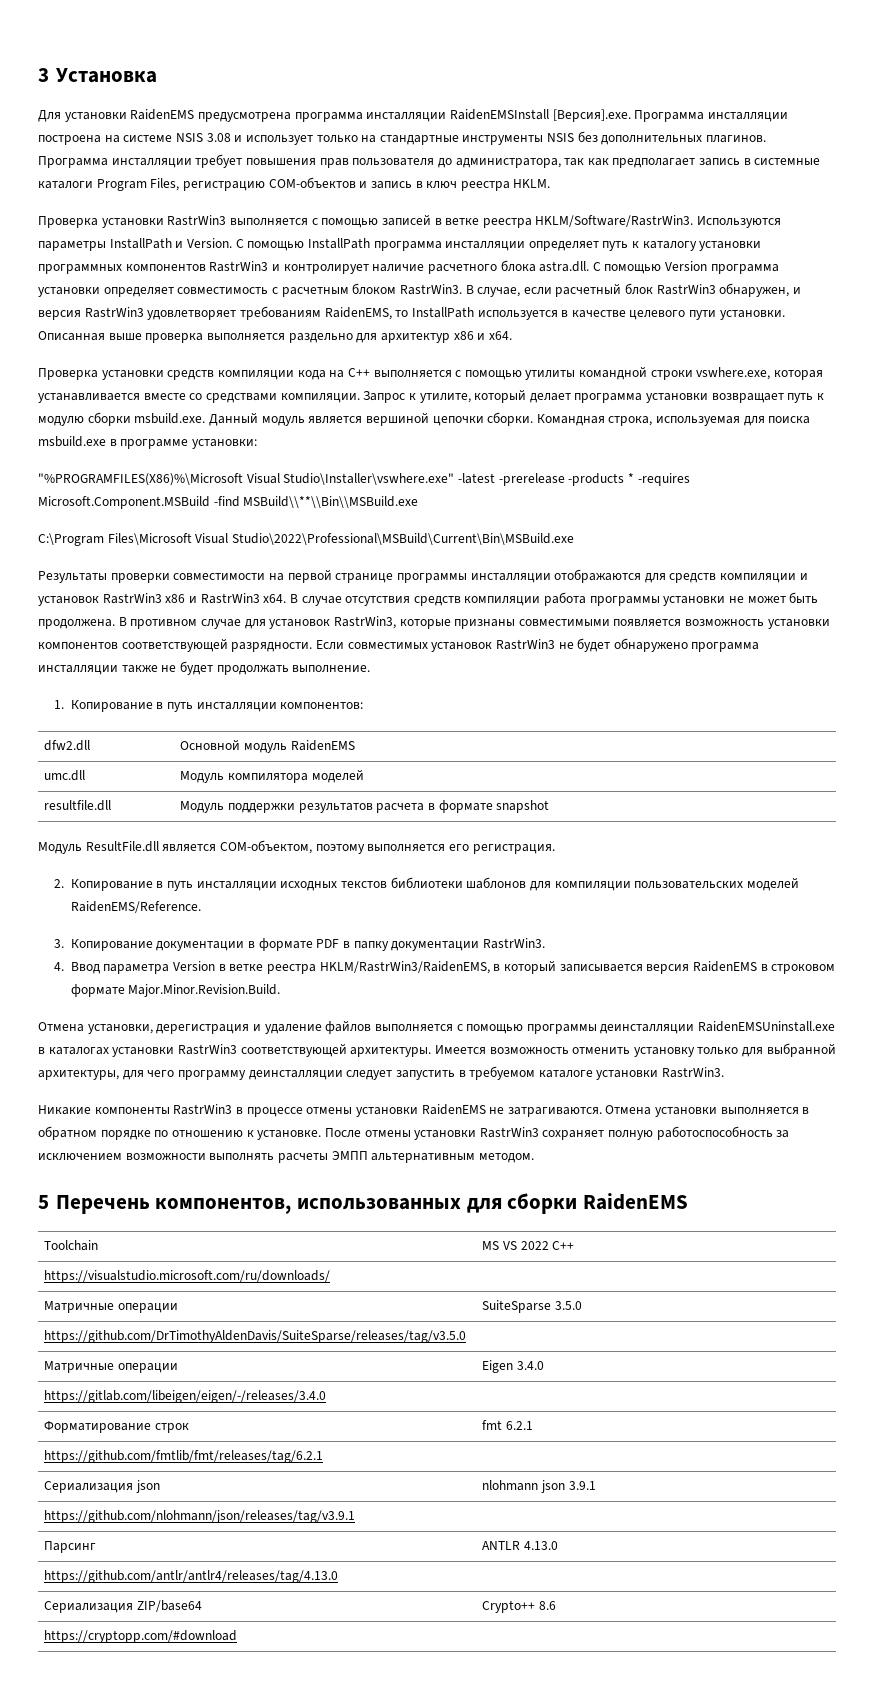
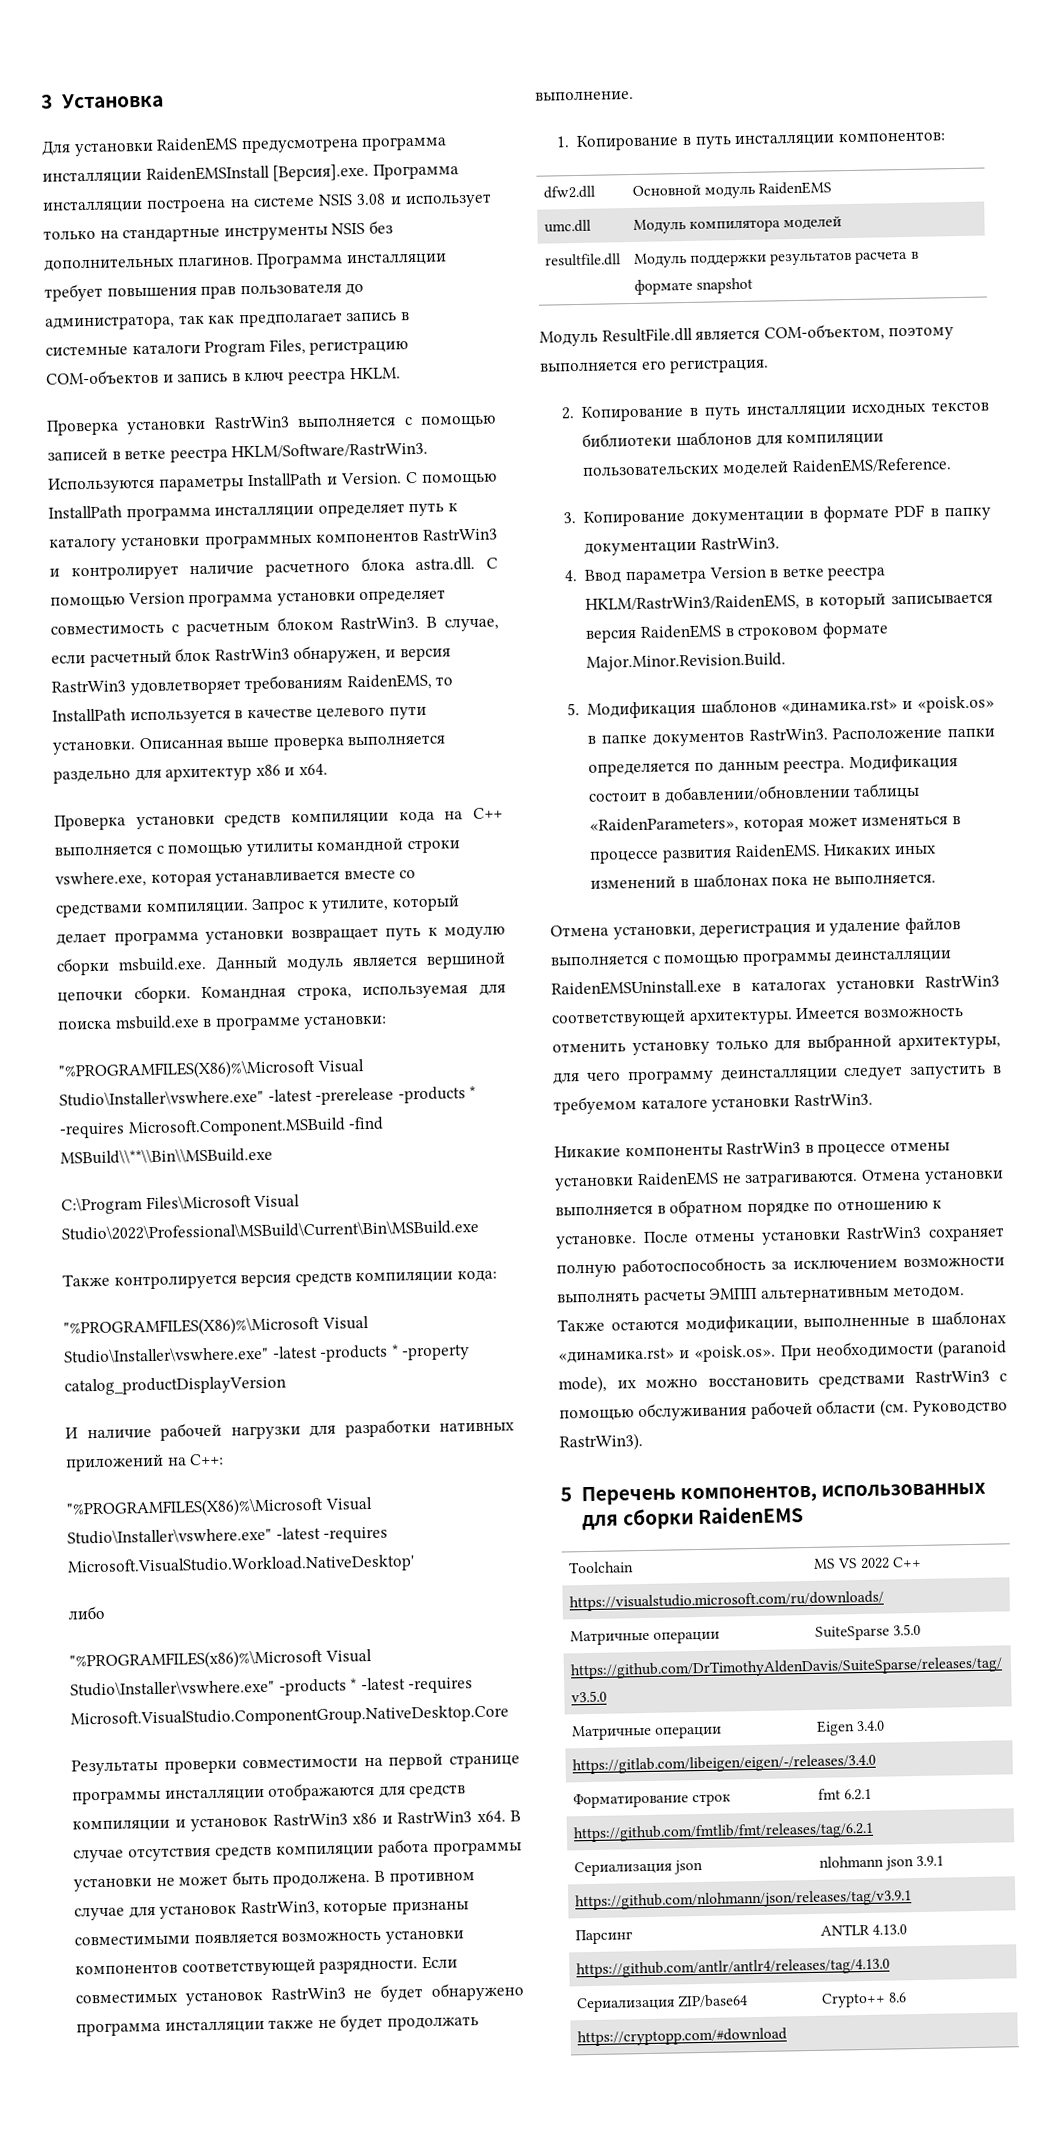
+ Также контролируется версия средств компиляции кода:
+ "%PROGRAMFILES(X86)%\Microsoft Visual Studio\Installer\vswhere.exe" -latest -products * -property catalog_productDisplayVersion
+ И наличие рабочей нагрузки для разработки нативных приложений на C++:
+ "%PROGRAMFILES(X86)%\Microsoft Visual Studio\Installer\vswhere.exe" -latest -requires Microsoft.VisualStudio.Workload.NativeDesktop'
+ либо
+ "%PROGRAMFILES(x86)%\Microsoft Visual Studio\Installer\vswhere.exe" -products * -latest -requires Microsoft.VisualStudio.ComponentGroup.NativeDesktop.Core
+ 5. Модификация шаблонов «динамика.rst» и «poisk.os» в папке документов RastrWin3. Расположение папки определяется по данным реестра. Модификация состоит в добавлении/обновлении таблицы «RaidenParameters», которая может изменяться в процессе развития RaidenEMS. Никаких иных изменений в шаблонах пока не выполняется.
+ Также остаются модификации, выполненные в шаблонах «динамика.rst» и «poisk.os». При необходимости (paranoid mode), их можно восстановить средствами RastrWin3 с помощью обслуживания рабочей области (см. Руководство RastrWin3).

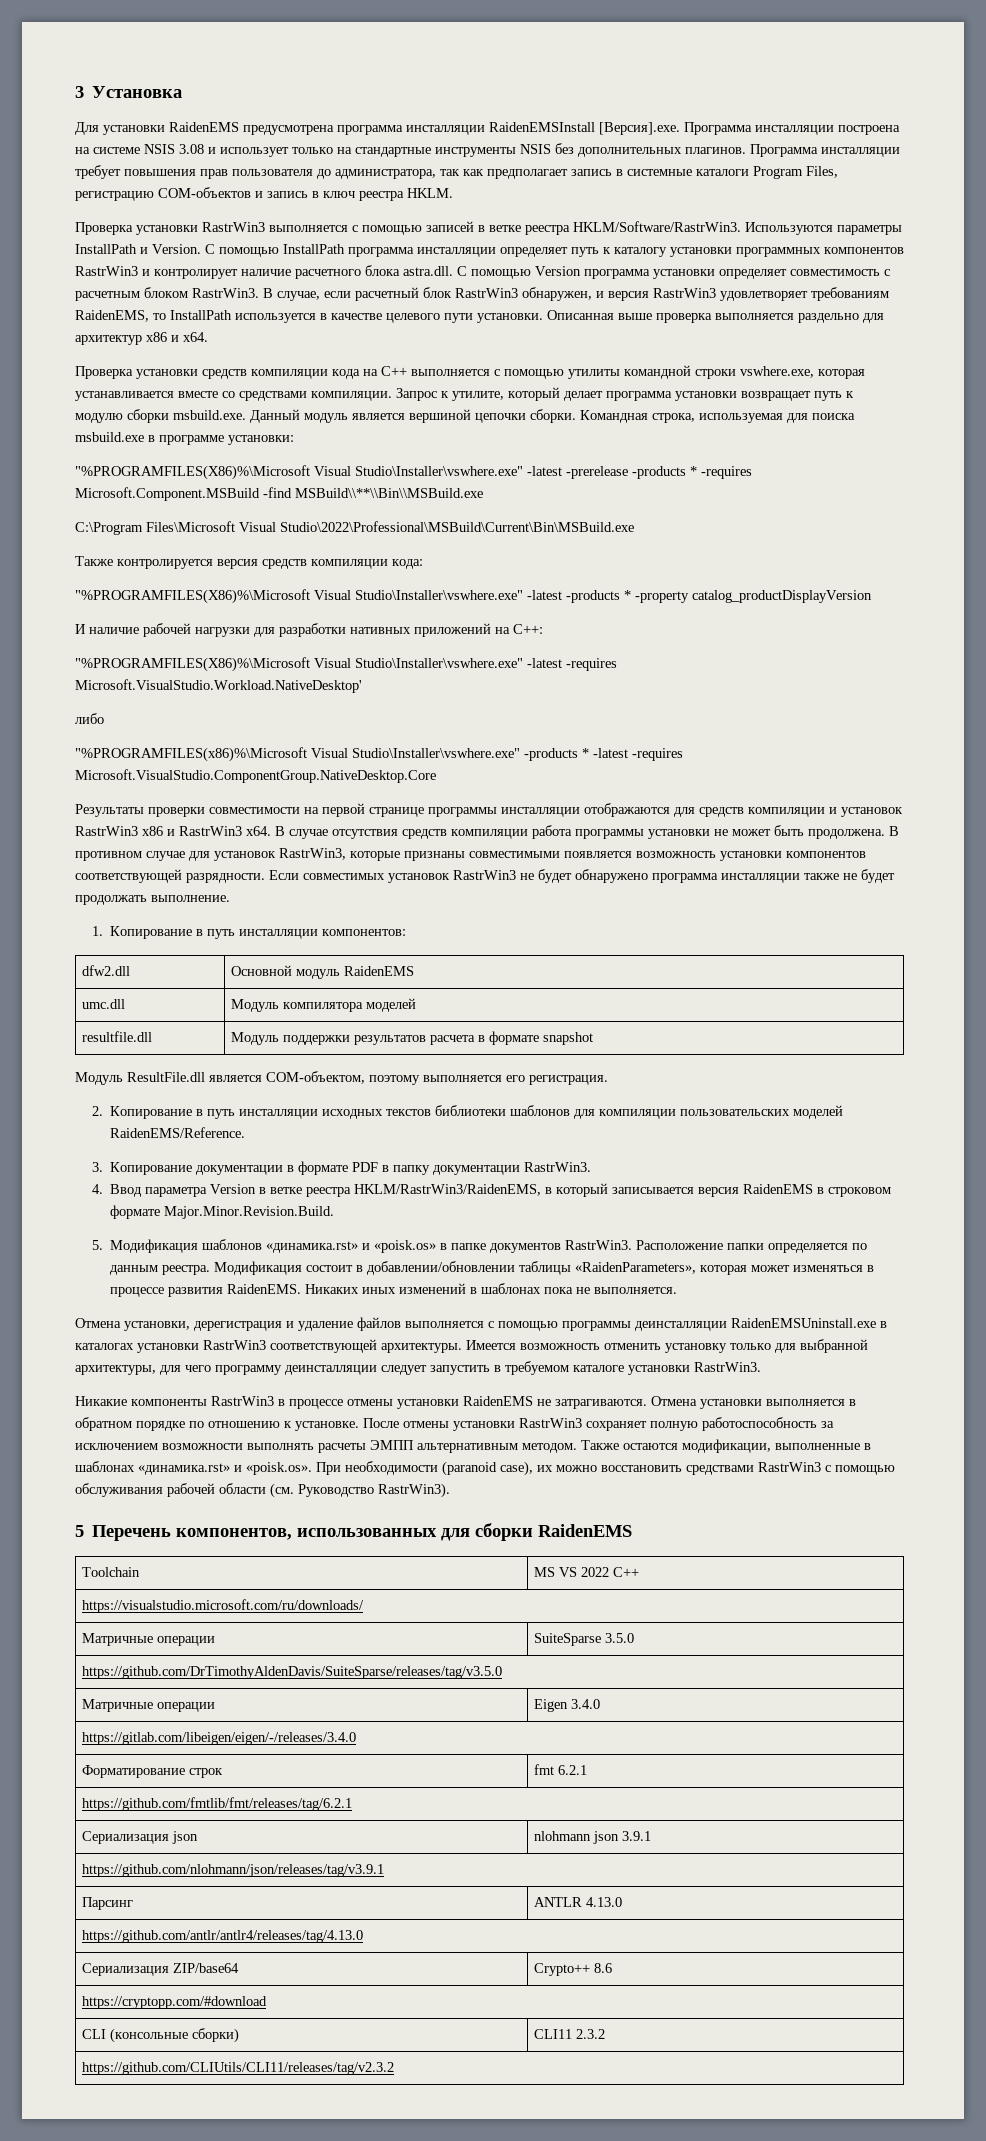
- Также остаются модификации, выполненные в шаблонах «динамика.rst» и «poisk.os». При необходимости (paranoid mode), их можно восстановить средствами RastrWin3 с помощью обслуживания рабочей области (см. Руководство RastrWin3).
+ Также остаются модификации, выполненные в шаблонах «динамика.rst» и «poisk.os». При необходимости (paranoid case), их можно восстановить средствами RastrWin3 с помощью обслуживания рабочей области (см. Руководство RastrWin3).
+ CLI (консольные сборки) | CLI11 2.3.2
+ https://github.com/CLIUtils/CLI11/releases/tag/v2.3.2

